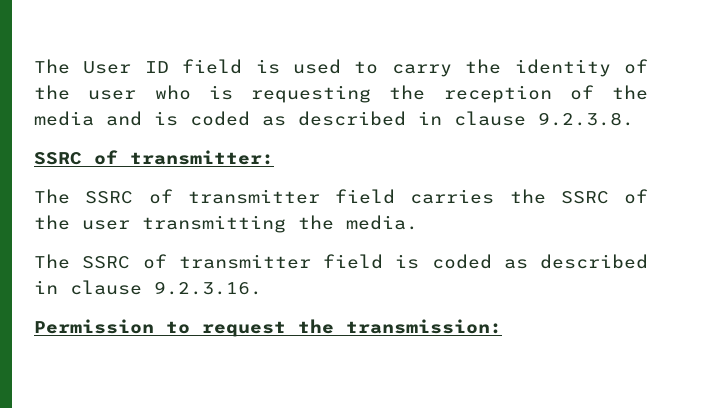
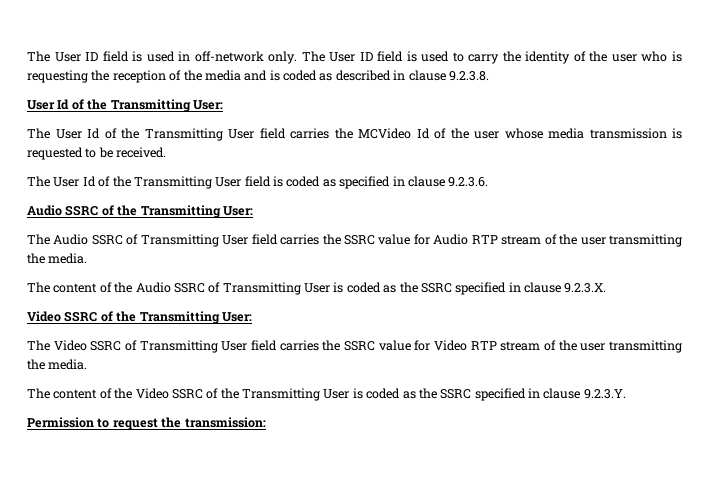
- The User ID field is used to carry the identity of the user who is requesting the reception of the media and is coded as described in clause 9.2.3.8.
+ The User ID field is used in off-network only. The User ID field is used to carry the identity of the user who is requesting the reception of the media and is coded as described in clause 9.2.3.8.
- SSRC of transmitter:
- The SSRC of transmitter field carries the SSRC of the user transmitting the media.
- The SSRC of transmitter field is coded as described in clause 9.2.3.16.
+ User Id of the Transmitting User:
+ The User Id of the Transmitting User field carries the MCVideo Id of the user whose media transmission is requested to be received.
+ The User Id of the Transmitting User field is coded as specified in clause 9.2.3.6.
+ Audio SSRC of the Transmitting User:
+ The Audio SSRC of Transmitting User field carries the SSRC value for Audio RTP stream of the user transmitting the media.
+ The content of the Audio SSRC of Transmitting User is coded as the SSRC specified in clause 9.2.3.X.
+ Video SSRC of the Transmitting User:
+ The Video SSRC of Transmitting User field carries the SSRC value for Video RTP stream of the user transmitting the media.
+ The content of the Video SSRC of the Transmitting User is coded as the SSRC specified in clause 9.2.3.Y.

